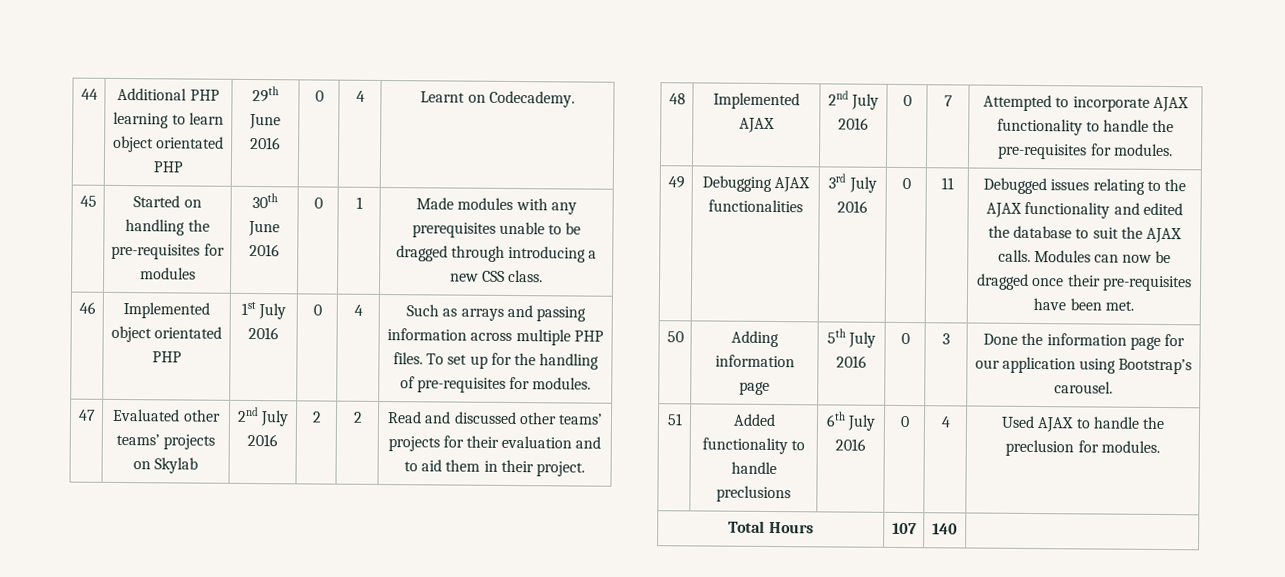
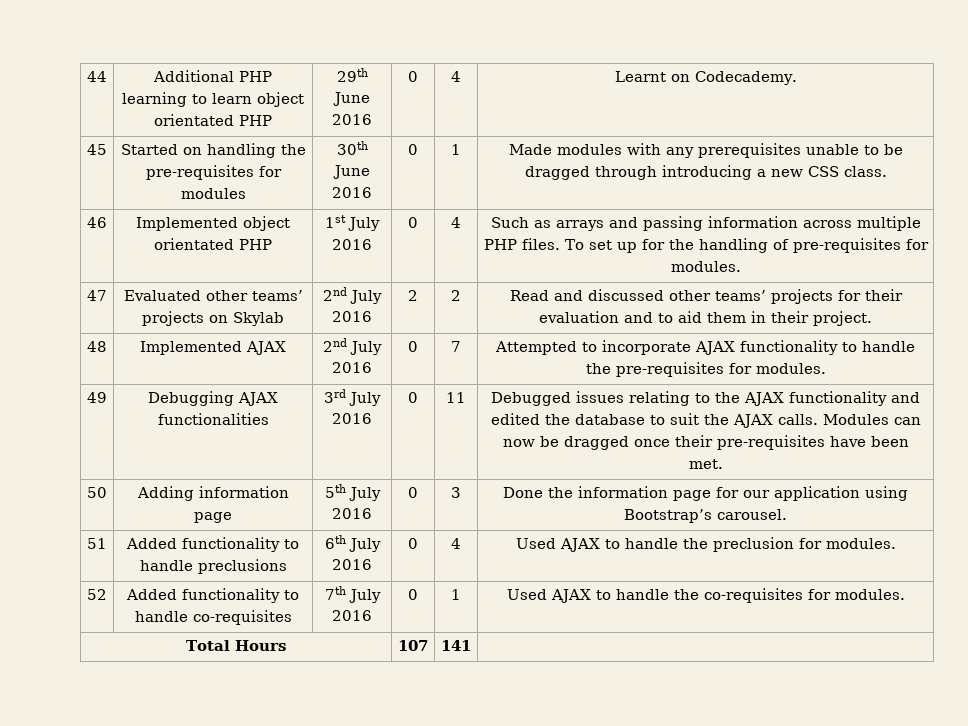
+ 52 | Added functionality to handle co-requisites | 7th July 2016 | 0 | 1 | Used AJAX to handle the co-requisites for modules.
- Total Hours | 107 | 140 |
+ Total Hours | 107 | 141 |

